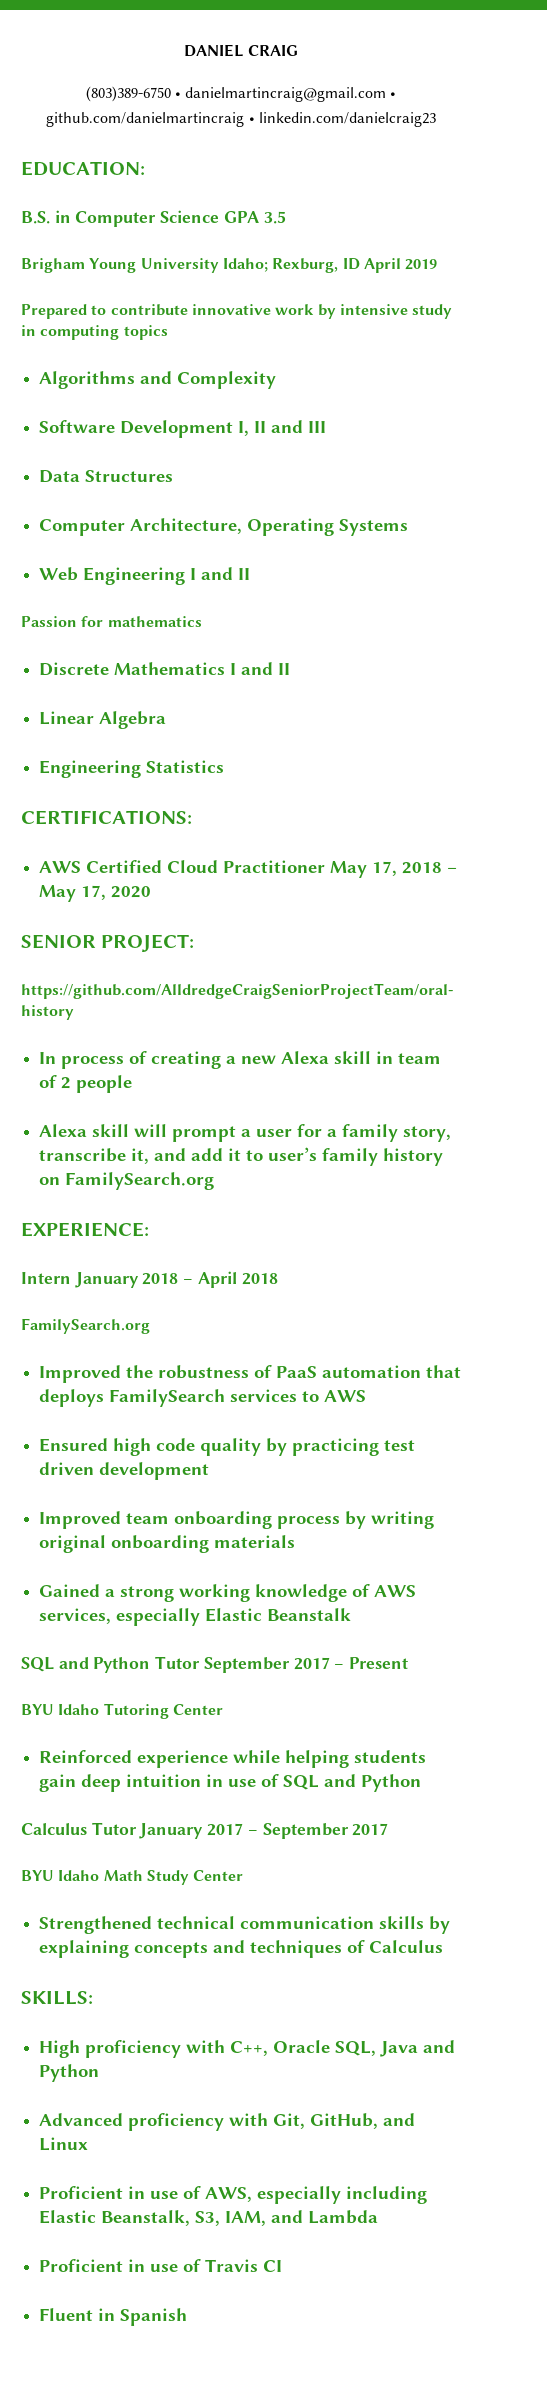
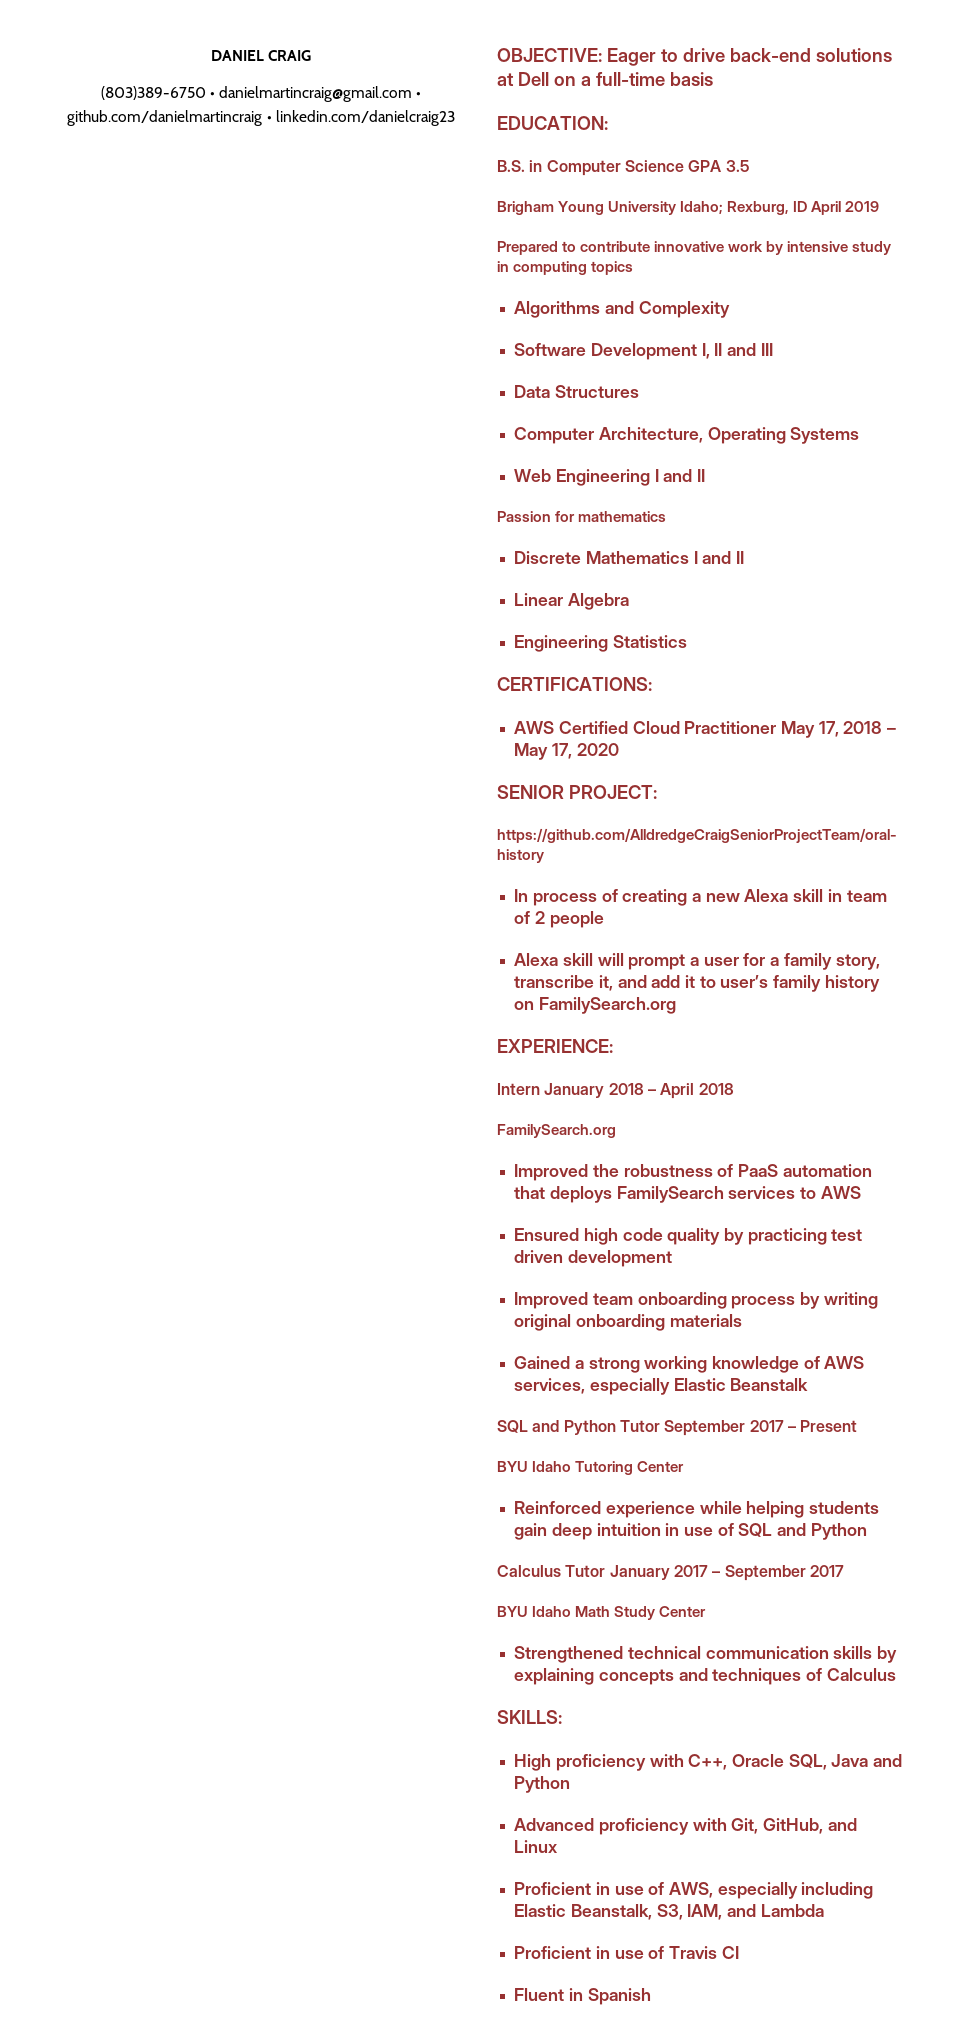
+ OBJECTIVE: Eager to drive back-end solutions at Dell on a full-time basis

